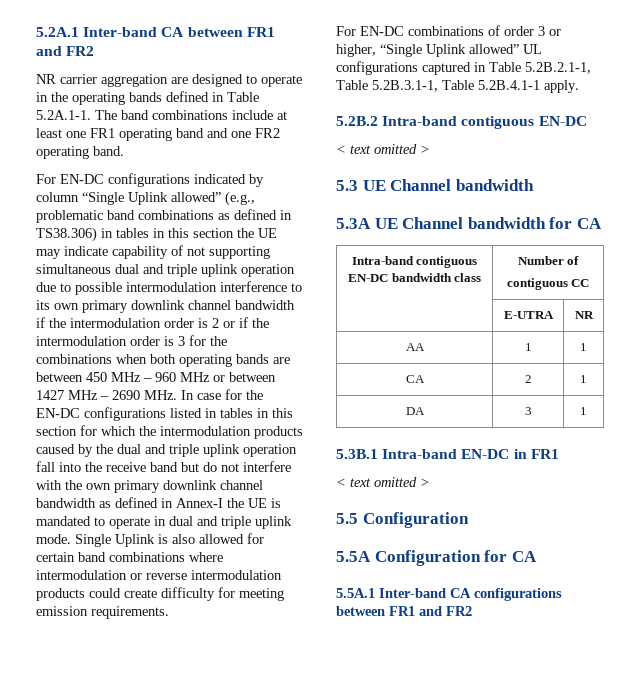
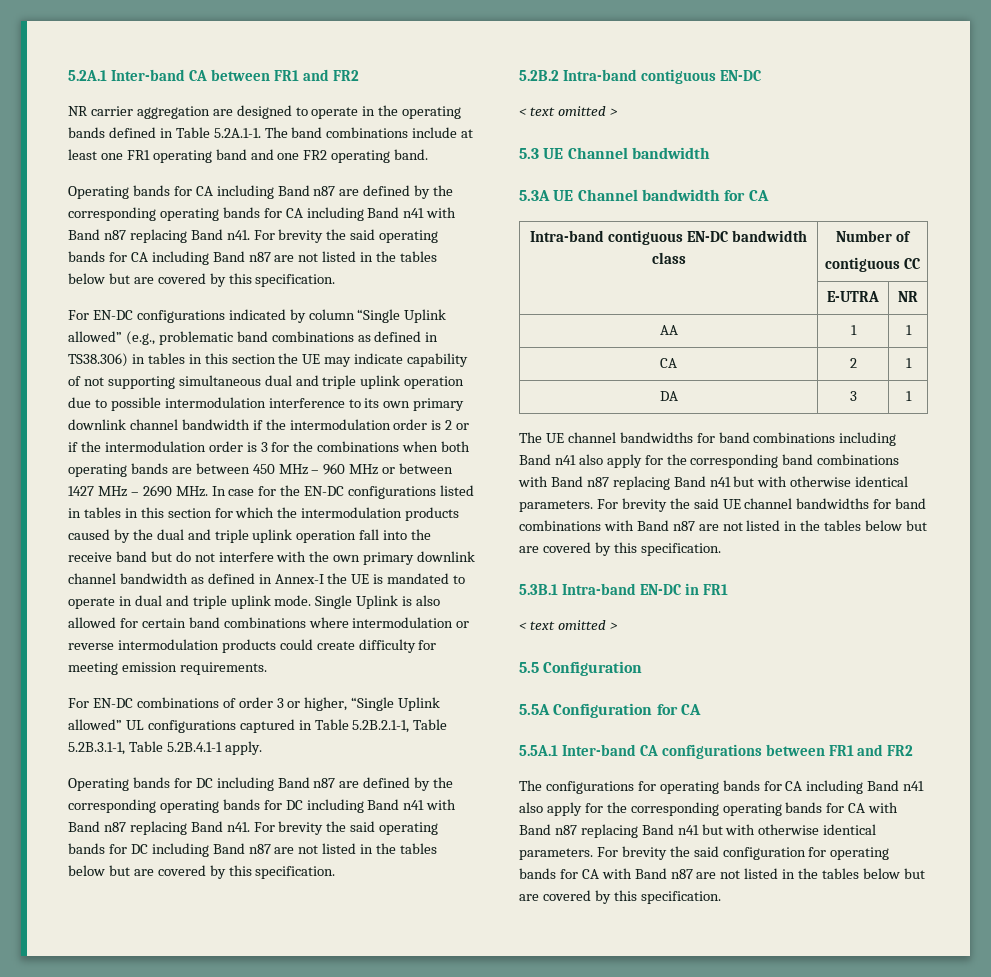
+ Operating bands for CA including Band n87 are defined by the corresponding operating bands for CA including Band n41 with Band n87 replacing Band n41. For brevity the said operating bands for CA including Band n87 are not listed in the tables below but are covered by this specification.
+ Operating bands for DC including Band n87 are defined by the corresponding operating bands for DC including Band n41 with Band n87 replacing Band n41. For brevity the said operating bands for DC including Band n87 are not listed in the tables below but are covered by this specification.
+ The UE channel bandwidths for band combinations including Band n41 also apply for the corresponding band combinations with Band n87 replacing Band n41 but with otherwise identical parameters. For brevity the said UE channel bandwidths for band combinations with Band n87 are not listed in the tables below but are covered by this specification.
+ The configurations for operating bands for CA including Band n41 also apply for the corresponding operating bands for CA with Band n87 replacing Band n41 but with otherwise identical parameters. For brevity the said configuration for operating bands for CA with Band n87 are not listed in the tables below but are covered by this specification.

